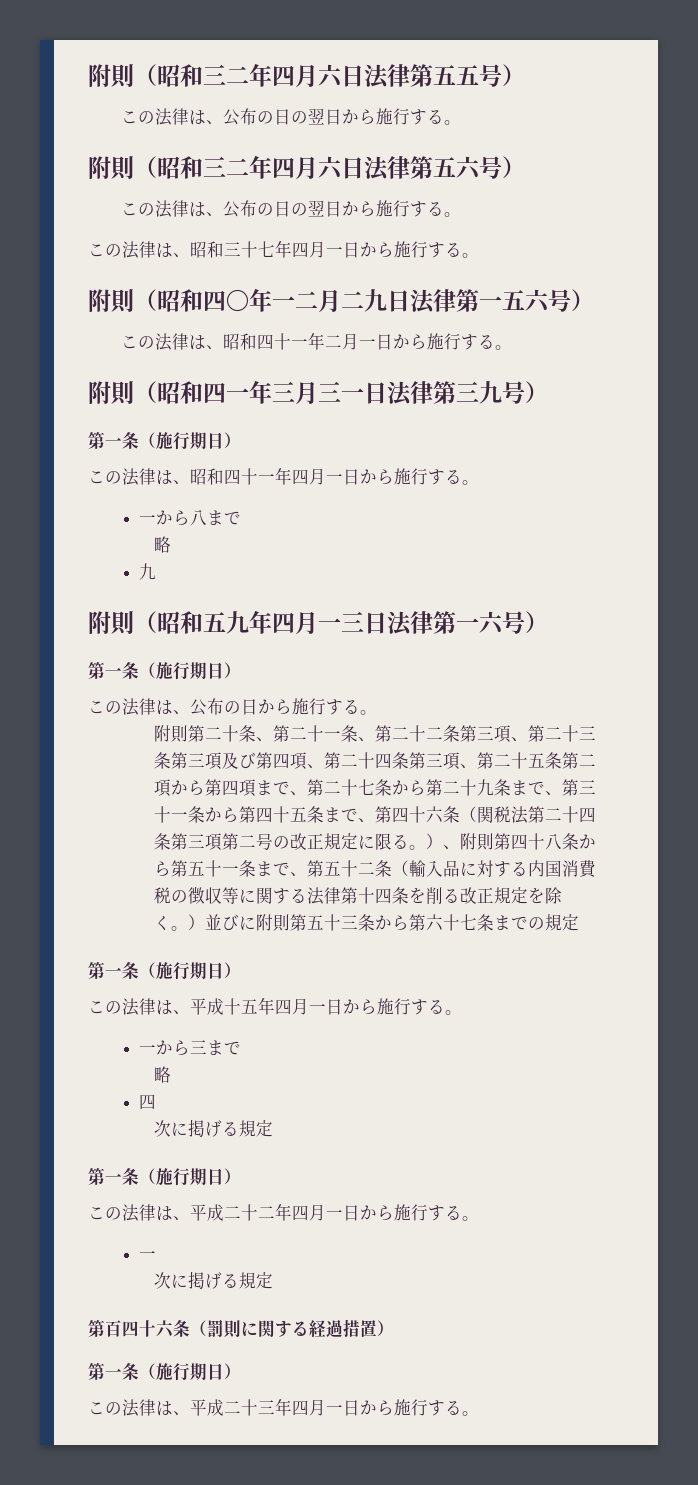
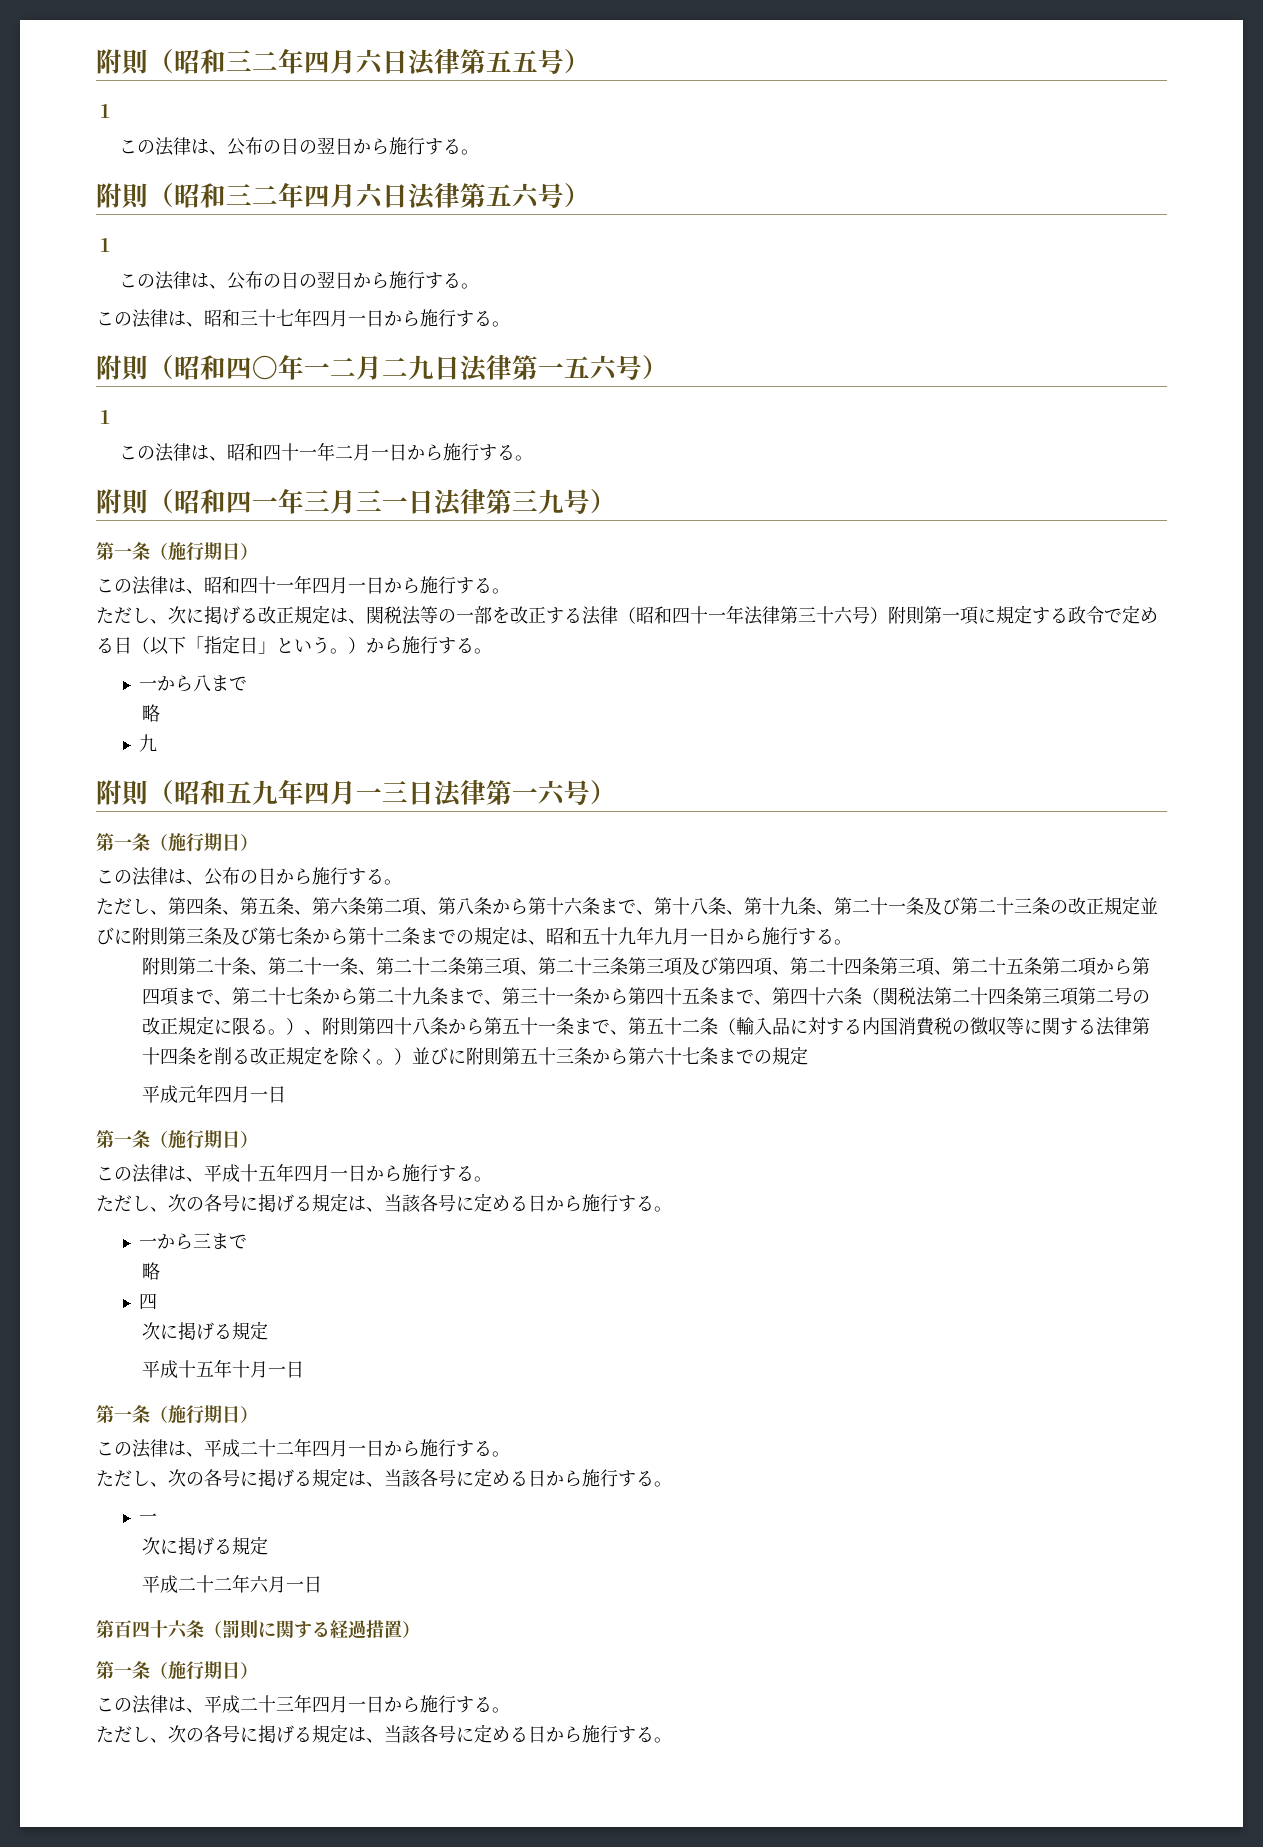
  附則（昭和三二年四月六日法律第五五号）
+ １
  附則（昭和三二年四月六日法律第五六号）
+ １
  附則（昭和四〇年一二月二九日法律第一五六号）
+ １
+ ただし、次に掲げる改正規定は、関税法等の一部を改正する法律（昭和四十一年法律第三十六号）附則第一項に規定する政令で定める日（以下「指定日」という。）から施行する。
+ ただし、第四条、第五条、第六条第二項、第八条から第十六条まで、第十八条、第十九条、第二十一条及び第二十三条の改正規定並びに附則第三条及び第七条から第十二条までの規定は、昭和五十九年九月一日から施行する。
+ 平成元年四月一日
  この法律は、平成十五年四月一日から施行する。
+ ただし、次の各号に掲げる規定は、当該各号に定める日から施行する。
+ 平成十五年十月一日
  この法律は、平成二十二年四月一日から施行する。
+ ただし、次の各号に掲げる規定は、当該各号に定める日から施行する。
+ 平成二十二年六月一日
  この法律は、平成二十三年四月一日から施行する。
+ ただし、次の各号に掲げる規定は、当該各号に定める日から施行する。

